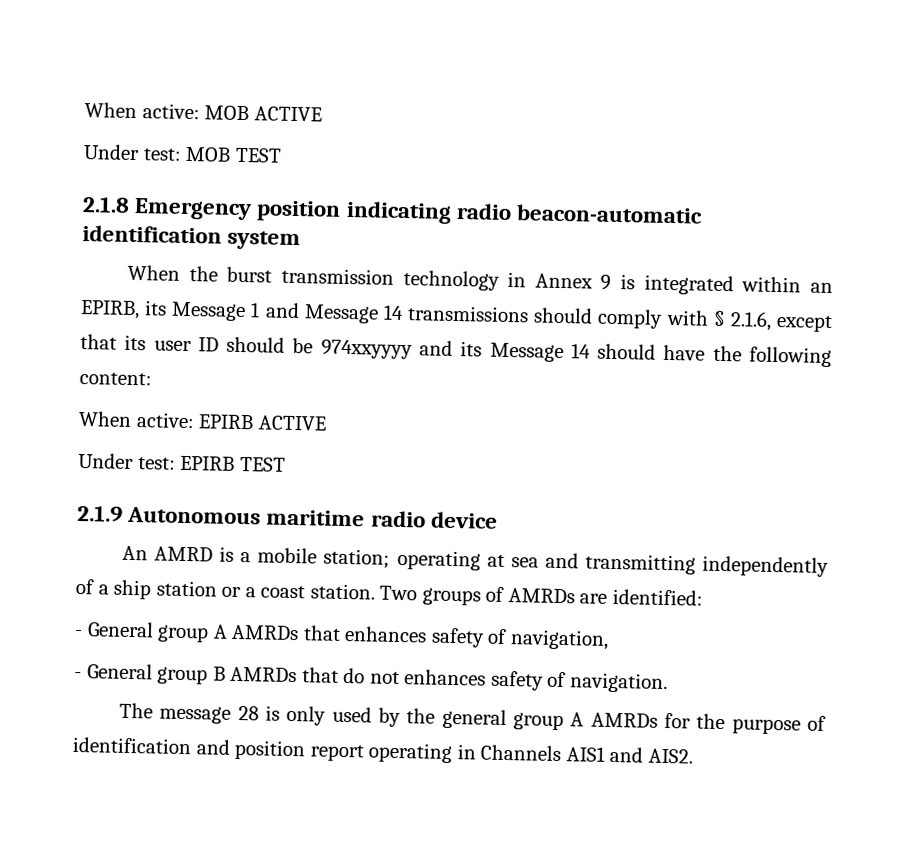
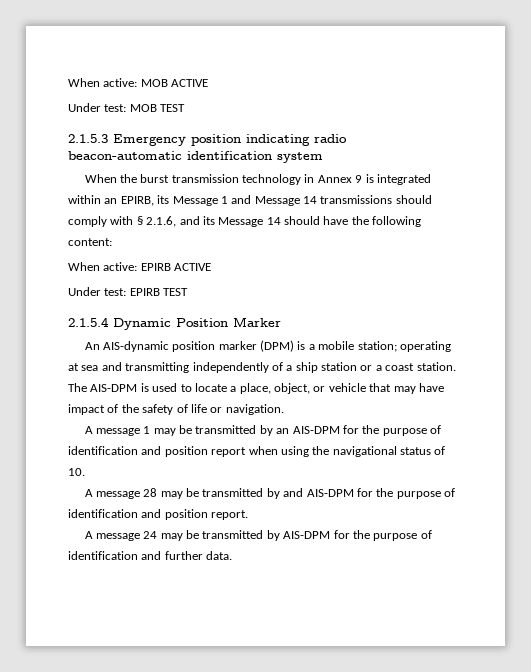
- 2.1.8 Emergency position indicating radio beacon-automatic identification system
+ 2.1.5.3 Emergency position indicating radio beacon-automatic identification system
- When the burst transmission technology in Annex 9 is integrated within an EPIRB, its Message 1 and Message 14 transmissions should comply with § 2.1.6, except that its user ID should be 974xxyyyy and its Message 14 should have the following content:
+ When the burst transmission technology in Annex 9 is integrated within an EPIRB, its Message 1 and Message 14 transmissions should comply with § 2.1.6, and its Message 14 should have the following content:
- 2.1.9 Autonomous maritime radio device
- An AMRD is a mobile station; operating at sea and transmitting independently of a ship station or a coast station.
+ 2.1.5.4 Dynamic Position Marker
+ An AIS-dynamic position marker (DPM) is a mobile station; operating at sea and transmitting independently of a ship station or a coast station.
- Two groups of AMRDs are identified:
- - General group A AMRDs that enhances safety of navigation,
- - General group B AMRDs that do not enhances safety of navigation.
- The message 28 is only used by the general group A AMRDs for the purpose of identification and position report operating in Channels AIS1 and AIS2.
+ The AIS-DPM is used to locate a place, object, or vehicle that may have impact of the safety of life or navigation.
+ A message 1 may be transmitted by an AIS-DPM for the purpose of identification and position report when using the navigational status of 10.
+ A message 28 may be transmitted by and AIS-DPM for the purpose of identification and position report.
+ A message 24 may be transmitted by AIS-DPM for the purpose of identification and further data.

